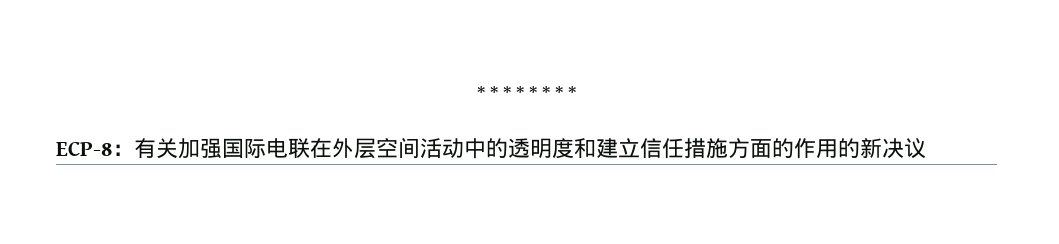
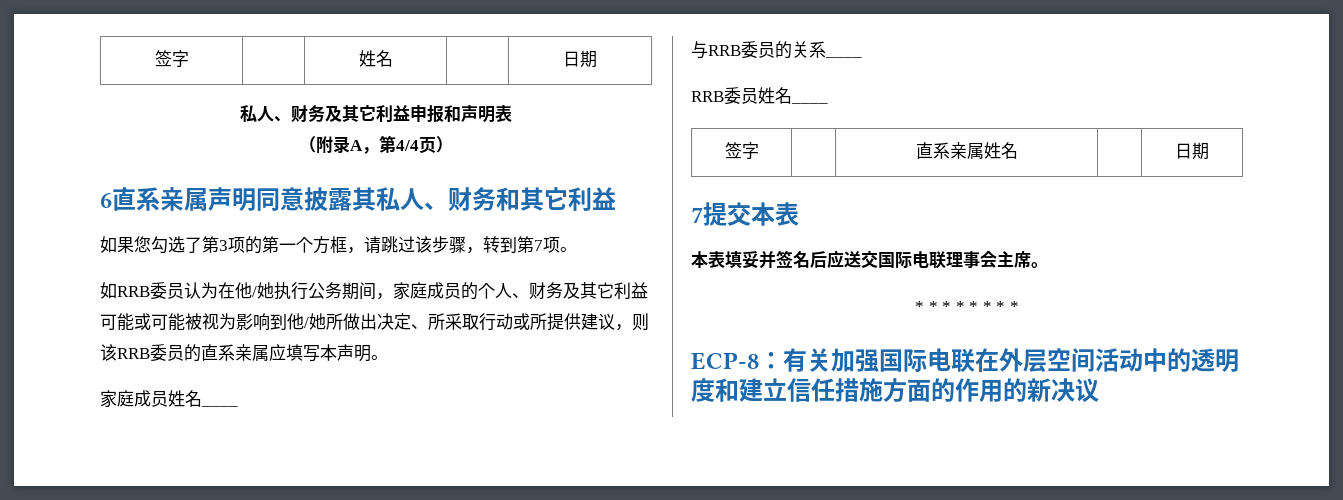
+ 签字 | | 姓名 | | 日期
+ 私人、财务及其它利益申报和声明表
+ （附录A，第4/4页）
+ 6直系亲属声明同意披露其私人、财务和其它利益
+ 如果您勾选了第3项的第一个方框，请跳过该步骤，转到第7项。
+ 如RRB委员认为在他/她执行公务期间，家庭成员的个人、财务及其它利益可能或可能被视为影响到他/她所做出决定、所采取行动或所提供建议，则该RRB委员的直系亲属应填写本声明。
+ 家庭成员姓名____
+ 与RRB委员的关系____
+ RRB委员姓名____
+ 签字 | | 直系亲属姓名 | | 日期
+ 7提交本表
+ 本表填妥并签名后应送交国际电联理事会主席。

